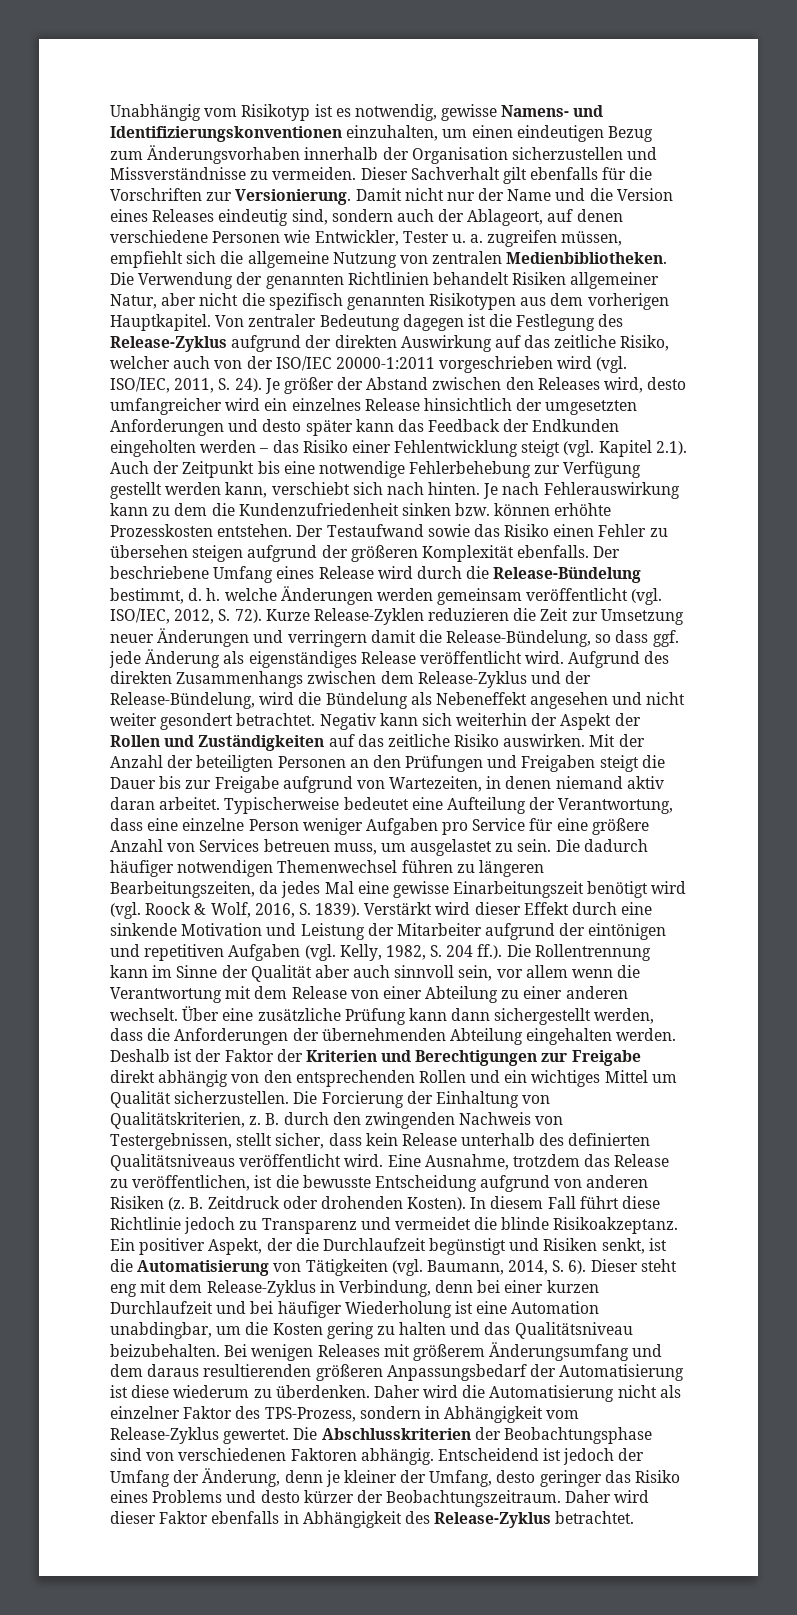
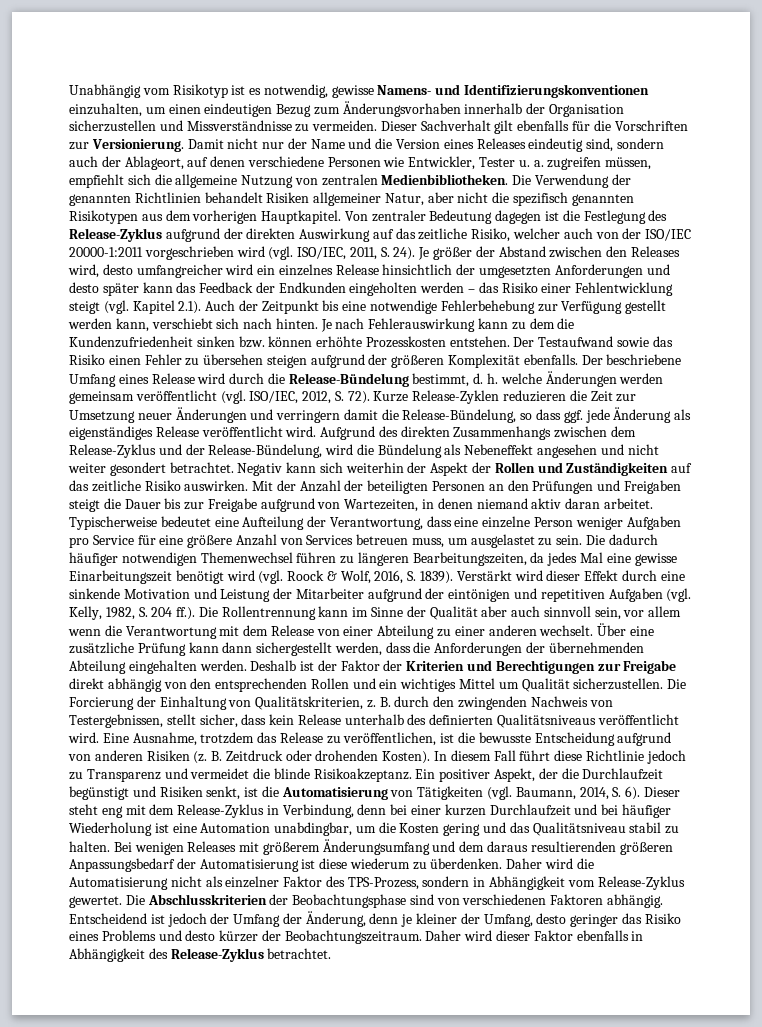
- Dieser steht eng mit dem Release-Zyklus in Verbindung, denn bei einer kurzen Durchlaufzeit und bei häufiger Wiederholung ist eine Automation unabdingbar, um die Kosten gering zu halten und das Qualitätsniveau beizubehalten.
+ Dieser steht eng mit dem Release-Zyklus in Verbindung, denn bei einer kurzen Durchlaufzeit und bei häufiger Wiederholung ist eine Automation unabdingbar, um die Kosten gering und das Qualitätsniveau stabil zu halten.

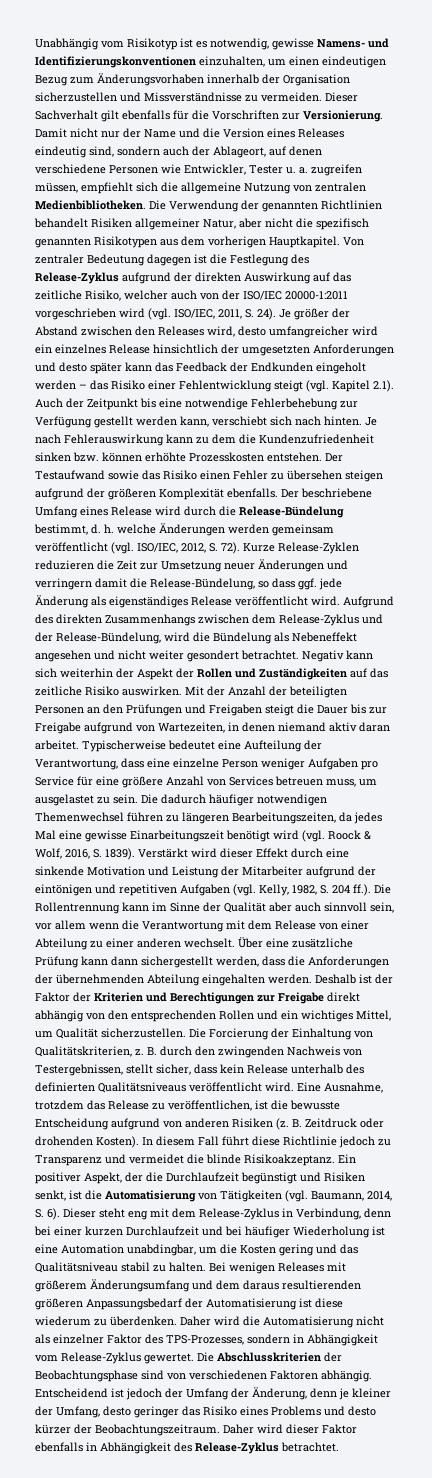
- Je größer der Abstand zwischen den Releases wird, desto umfangreicher wird ein einzelnes Release hinsichtlich der umgesetzten Anforderungen und desto später kann das Feedback der Endkunden eingeholten werden – das Risiko einer Fehlentwicklung steigt (vgl. Kapitel 2.1). Auch der Zeitpunkt bis eine notwendige Fehlerbehebung zur Verfügung gestellt werden kann, verschiebt sich nach hinten.
+ Je größer der Abstand zwischen den Releases wird, desto umfangreicher wird ein einzelnes Release hinsichtlich der umgesetzten Anforderungen und desto später kann das Feedback der Endkunden eingeholt werden – das Risiko einer Fehlentwicklung steigt (vgl. Kapitel 2.1). Auch der Zeitpunkt bis eine notwendige Fehlerbehebung zur Verfügung gestellt werden kann, verschiebt sich nach hinten.
- Deshalb ist der Faktor der Kriterien und Berechtigungen zur Freigabe direkt abhängig von den entsprechenden Rollen und ein wichtiges Mittel um Qualität sicherzustellen.
+ Deshalb ist der Faktor der Kriterien und Berechtigungen zur Freigabe direkt abhängig von den entsprechenden Rollen und ein wichtiges Mittel, um Qualität sicherzustellen.
- Daher wird die Automatisierung nicht als einzelner Faktor des TPS-Prozess, sondern in Abhängigkeit vom Release-Zyklus gewertet.
+ Daher wird die Automatisierung nicht als einzelner Faktor des TPS-Prozesses, sondern in Abhängigkeit vom Release-Zyklus gewertet.

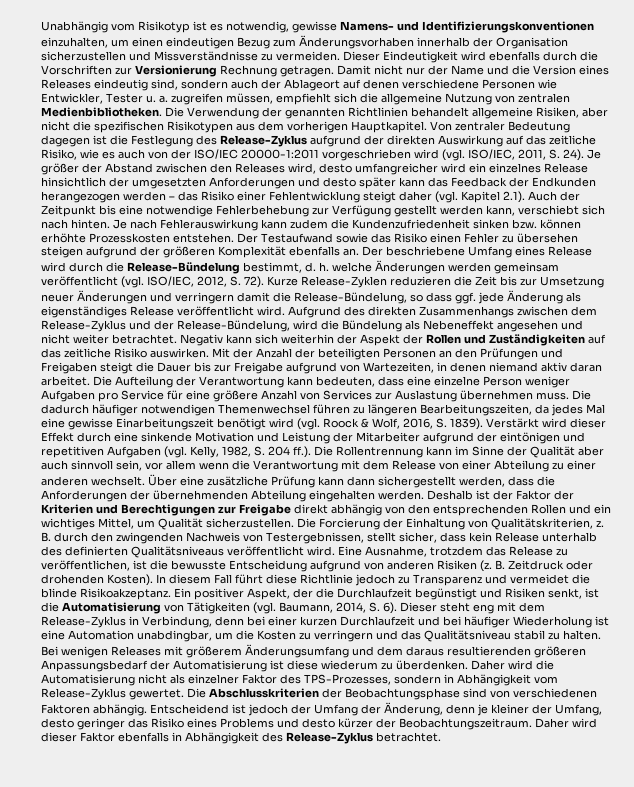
- Dieser Sachverhalt gilt ebenfalls für die Vorschriften zur Versionierung.
+ Dieser Eindeutigkeit wird ebenfalls durch die Vorschriften zur Versionierung Rechnung getragen.
- Damit nicht nur der Name und die Version eines Releases eindeutig sind, sondern auch der Ablageort, auf denen verschiedene Personen wie Entwickler, Tester u. a. zugreifen müssen, empfiehlt sich die allgemeine Nutzung von zentralen Medienbibliotheken.
+ Damit nicht nur der Name und die Version eines Releases eindeutig sind, sondern auch der Ablageort auf denen verschiedene Personen wie Entwickler, Tester u. a. zugreifen müssen, empfiehlt sich die allgemeine Nutzung von zentralen Medienbibliotheken.
- Die Verwendung der genannten Richtlinien behandelt Risiken allgemeiner Natur, aber nicht die spezifisch genannten Risikotypen aus dem vorherigen Hauptkapitel.
+ Die Verwendung der genannten Richtlinien behandelt allgemeine Risiken, aber nicht die spezifischen Risikotypen aus dem vorherigen Hauptkapitel.
- Von zentraler Bedeutung dagegen ist die Festlegung des Release-Zyklus aufgrund der direkten Auswirkung auf das zeitliche Risiko, welcher auch von der ISO/IEC 20000-1:2011 vorgeschrieben wird (vgl. ISO/IEC, 2011, S. 24).
+ Von zentraler Bedeutung dagegen ist die Festlegung des Release-Zyklus aufgrund der direkten Auswirkung auf das zeitliche Risiko, wie es auch von der ISO/IEC 20000-1:2011 vorgeschrieben wird (vgl. ISO/IEC, 2011, S. 24).
- Je größer der Abstand zwischen den Releases wird, desto umfangreicher wird ein einzelnes Release hinsichtlich der umgesetzten Anforderungen und desto später kann das Feedback der Endkunden eingeholt werden – das Risiko einer Fehlentwicklung steigt (vgl. Kapitel 2.1). Auch der Zeitpunkt bis eine notwendige Fehlerbehebung zur Verfügung gestellt werden kann, verschiebt sich nach hinten.
+ Je größer der Abstand zwischen den Releases wird, desto umfangreicher wird ein einzelnes Release hinsichtlich der umgesetzten Anforderungen und desto später kann das Feedback der Endkunden herangezogen werden – das Risiko einer Fehlentwicklung steigt daher (vgl. Kapitel 2.1). Auch der Zeitpunkt bis eine notwendige Fehlerbehebung zur Verfügung gestellt werden kann, verschiebt sich nach hinten.
- Je nach Fehlerauswirkung kann zu dem die Kundenzufriedenheit sinken bzw. können erhöhte Prozesskosten entstehen.
+ Je nach Fehlerauswirkung kann zudem die Kundenzufriedenheit sinken bzw. können erhöhte Prozesskosten entstehen.
- Der Testaufwand sowie das Risiko einen Fehler zu übersehen steigen aufgrund der größeren Komplexität ebenfalls.
+ Der Testaufwand sowie das Risiko einen Fehler zu übersehen steigen aufgrund der größeren Komplexität ebenfalls an.
- Kurze Release-Zyklen reduzieren die Zeit zur Umsetzung neuer Änderungen und verringern damit die Release-Bündelung, so dass ggf. jede Änderung als eigenständiges Release veröffentlicht wird.
+ Kurze Release-Zyklen reduzieren die Zeit bis zur Umsetzung neuer Änderungen und verringern damit die Release-Bündelung, so dass ggf. jede Änderung als eigenständiges Release veröffentlicht wird.
- Aufgrund des direkten Zusammenhangs zwischen dem Release-Zyklus und der Release-Bündelung, wird die Bündelung als Nebeneffekt angesehen und nicht weiter gesondert betrachtet.
+ Aufgrund des direkten Zusammenhangs zwischen dem Release-Zyklus und der Release-Bündelung, wird die Bündelung als Nebeneffekt angesehen und nicht weiter betrachtet.
- Typischerweise bedeutet eine Aufteilung der Verantwortung, dass eine einzelne Person weniger Aufgaben pro Service für eine größere Anzahl von Services betreuen muss, um ausgelastet zu sein.
+ Die Aufteilung der Verantwortung kann bedeuten, dass eine einzelne Person weniger Aufgaben pro Service für eine größere Anzahl von Services zur Auslastung übernehmen muss.
- Dieser steht eng mit dem Release-Zyklus in Verbindung, denn bei einer kurzen Durchlaufzeit und bei häufiger Wiederholung ist eine Automation unabdingbar, um die Kosten gering und das Qualitätsniveau stabil zu halten.
+ Dieser steht eng mit dem Release-Zyklus in Verbindung, denn bei einer kurzen Durchlaufzeit und bei häufiger Wiederholung ist eine Automation unabdingbar, um die Kosten zu verringern und das Qualitätsniveau stabil zu halten.

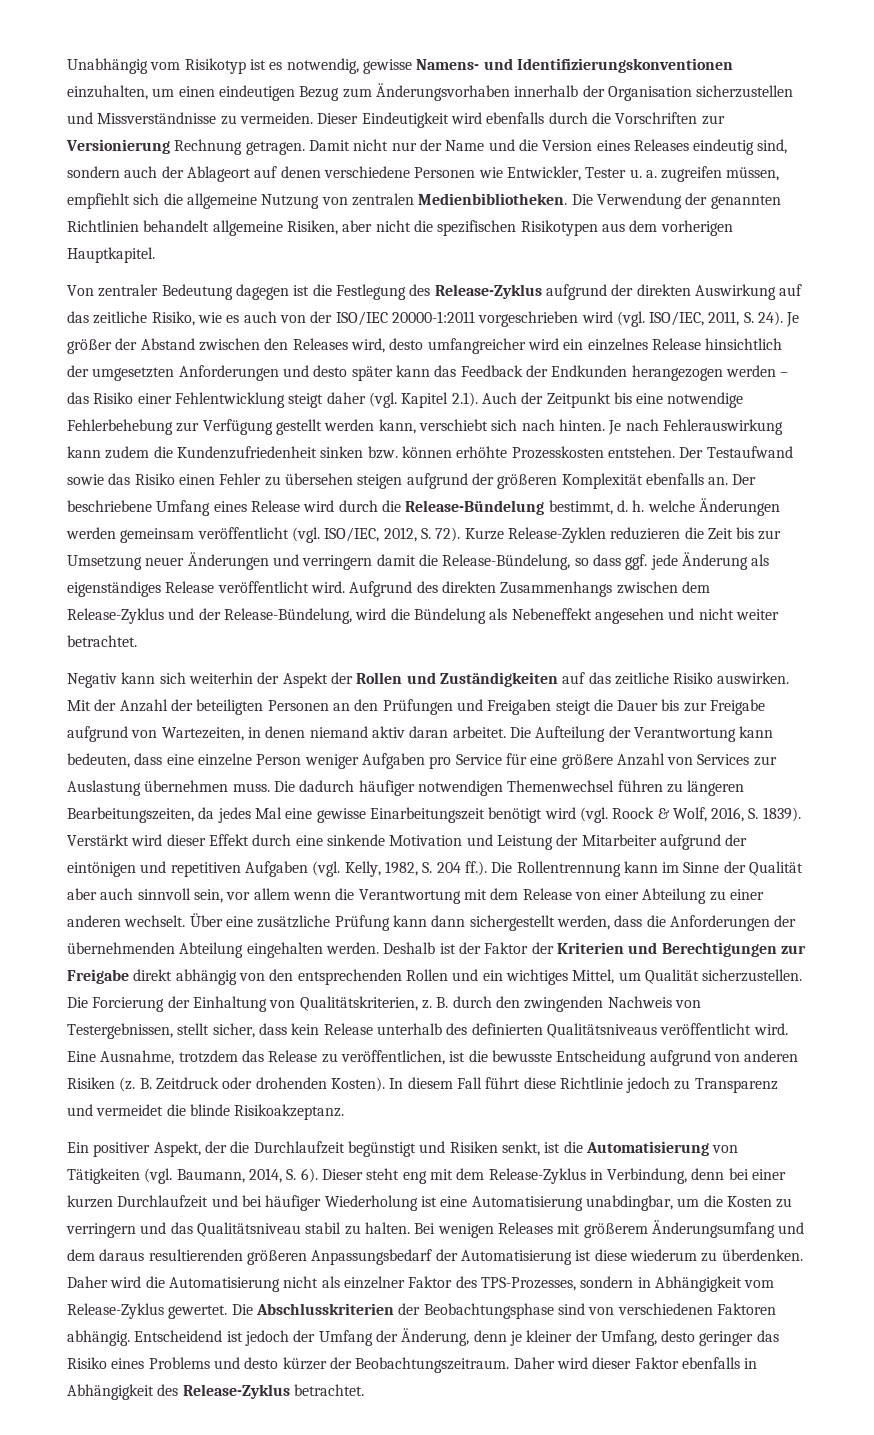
- Die Verwendung der genannten Richtlinien behandelt allgemeine Risiken, aber nicht die spezifischen Risikotypen aus dem vorherigen Hauptkapitel. Von zentraler Bedeutung dagegen ist die Festlegung des Release-Zyklus aufgrund der direkten Auswirkung auf das zeitliche Risiko, wie es auch von der ISO/IEC 20000-1:2011 vorgeschrieben wird (vgl. ISO/IEC, 2011, S. 24).
+ Die Verwendung der genannten Richtlinien behandelt allgemeine Risiken, aber nicht die spezifischen Risikotypen aus dem vorherigen Hauptkapitel.
+ Von zentraler Bedeutung dagegen ist die Festlegung des Release-Zyklus aufgrund der direkten Auswirkung auf das zeitliche Risiko, wie es auch von der ISO/IEC 20000-1:2011 vorgeschrieben wird (vgl. ISO/IEC, 2011, S. 24).
- Aufgrund des direkten Zusammenhangs zwischen dem Release-Zyklus und der Release-Bündelung, wird die Bündelung als Nebeneffekt angesehen und nicht weiter betrachtet. Negativ kann sich weiterhin der Aspekt der Rollen und Zuständigkeiten auf das zeitliche Risiko auswirken.
+ Aufgrund des direkten Zusammenhangs zwischen dem Release-Zyklus und der Release-Bündelung, wird die Bündelung als Nebeneffekt angesehen und nicht weiter betrachtet.
+ Negativ kann sich weiterhin der Aspekt der Rollen und Zuständigkeiten auf das zeitliche Risiko auswirken.
- In diesem Fall führt diese Richtlinie jedoch zu Transparenz und vermeidet die blinde Risikoakzeptanz. Ein positiver Aspekt, der die Durchlaufzeit begünstigt und Risiken senkt, ist die Automatisierung von Tätigkeiten (vgl. Baumann, 2014, S. 6).
+ In diesem Fall führt diese Richtlinie jedoch zu Transparenz und vermeidet die blinde Risikoakzeptanz.
+ Ein positiver Aspekt, der die Durchlaufzeit begünstigt und Risiken senkt, ist die Automatisierung von Tätigkeiten (vgl. Baumann, 2014, S. 6).
- Dieser steht eng mit dem Release-Zyklus in Verbindung, denn bei einer kurzen Durchlaufzeit und bei häufiger Wiederholung ist eine Automation unabdingbar, um die Kosten zu verringern und das Qualitätsniveau stabil zu halten.
+ Dieser steht eng mit dem Release-Zyklus in Verbindung, denn bei einer kurzen Durchlaufzeit und bei häufiger Wiederholung ist eine Automatisierung unabdingbar, um die Kosten zu verringern und das Qualitätsniveau stabil zu halten.

